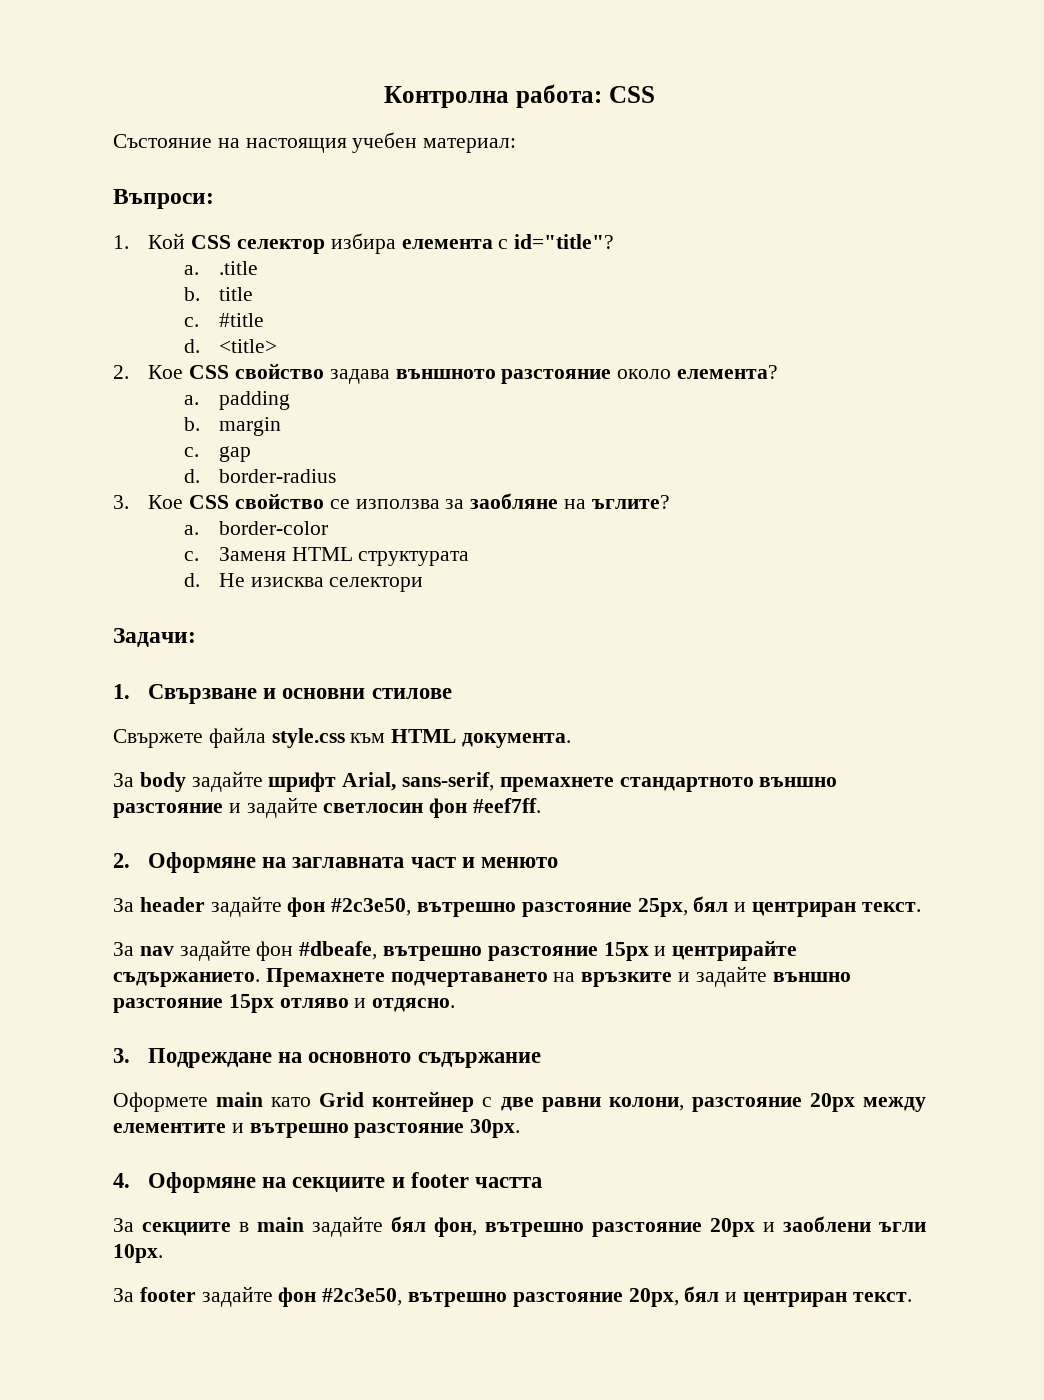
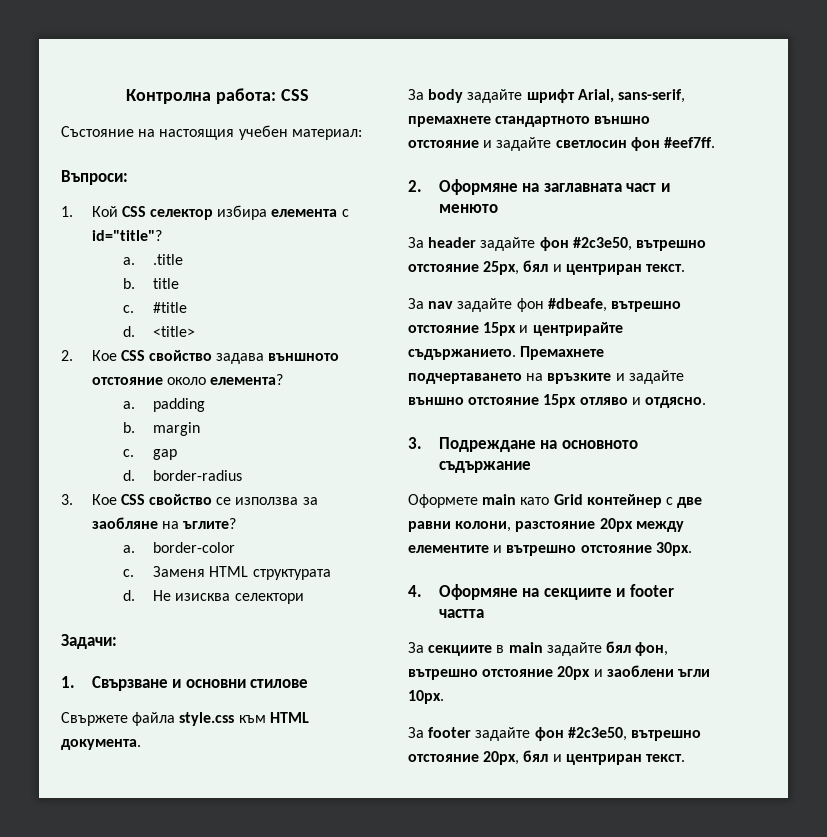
- 2. Кое CSS свойство задава външното разстояние около елемента?
+ 2. Кое CSS свойство задава външното отстояние около елемента?
- За body задайте шрифт Arial, sans-serif, премахнете стандартното външно разстояние и задайте светлосин фон #eef7ff.
+ За body задайте шрифт Arial, sans-serif, премахнете стандартното външно отстояние и задайте светлосин фон #eef7ff.
- За header задайте фон #2c3e50, вътрешно разстояние 25px, бял и центриран текст.
+ За header задайте фон #2c3e50, вътрешно отстояние 25px, бял и центриран текст.
- За nav задайте фон #dbeafe, вътрешно разстояние 15px и центрирайте съдържанието.
+ За nav задайте фон #dbeafe, вътрешно отстояние 15px и центрирайте съдържанието.
- Премахнете подчертаването на връзките и задайте външно разстояние 15px отляво и отдясно.
+ Премахнете подчертаването на връзките и задайте външно отстояние 15px отляво и отдясно.
- Оформете main като Grid контейнер с две равни колони, разстояние 20px между елементите и вътрешно разстояние 30px.
+ Оформете main като Grid контейнер с две равни колони, разстояние 20px между елементите и вътрешно отстояние 30px.
- За секциите в main задайте бял фон, вътрешно разстояние 20px и заоблени ъгли 10px.
+ За секциите в main задайте бял фон, вътрешно отстояние 20px и заоблени ъгли 10px.
- За footer задайте фон #2c3e50, вътрешно разстояние 20px, бял и центриран текст.
+ За footer задайте фон #2c3e50, вътрешно отстояние 20px, бял и центриран текст.

